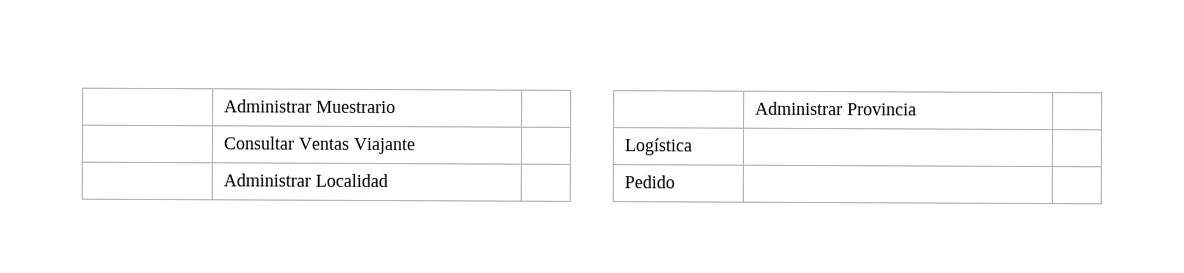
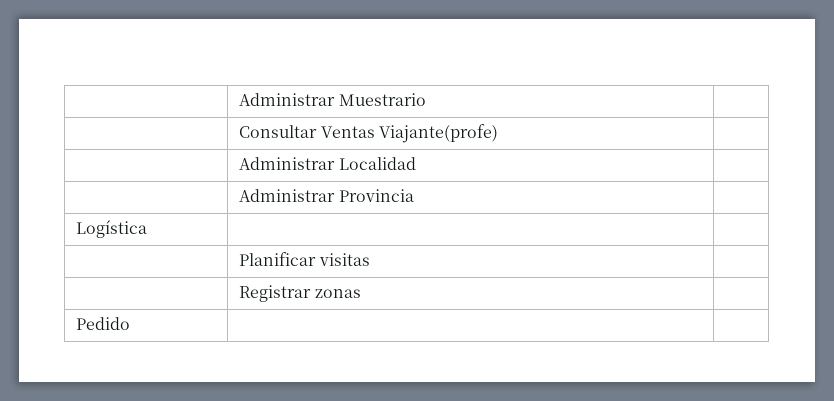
- | Consultar Ventas Viajante |
+ | Consultar Ventas Viajante(profe) |
+ | Planificar visitas |
+ | Registrar zonas |

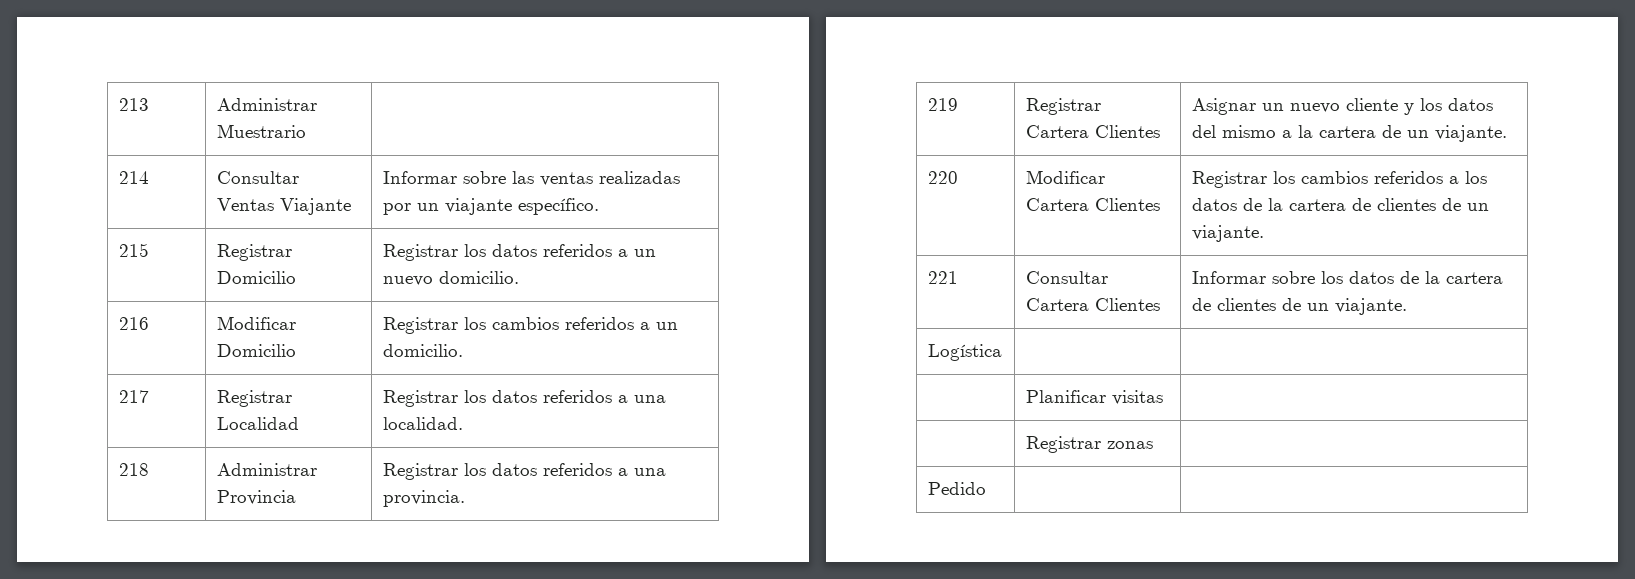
- | Administrar Muestrario |
+ 213 | Administrar Muestrario |
- | Consultar Ventas Viajante(profe) |
- | Administrar Localidad |
- | Administrar Provincia |
+ 214 | Consultar Ventas Viajante | Informar sobre las ventas realizadas por un viajante específico.
+ 215 | Registrar Domicilio | Registrar los datos referidos a un nuevo domicilio.
+ 216 | Modificar Domicilio | Registrar los cambios referidos a un domicilio.
+ 217 | Registrar Localidad | Registrar los datos referidos a una localidad.
+ 218 | Administrar Provincia | Registrar los datos referidos a una provincia.
+ 219 | Registrar Cartera Clientes | Asignar un nuevo cliente y los datos del mismo a la cartera de un viajante.
+ 220 | Modificar Cartera Clientes | Registrar los cambios referidos a los datos de la cartera de clientes de un viajante.
+ 221 | Consultar Cartera Clientes | Informar sobre los datos de la cartera de clientes de un viajante.

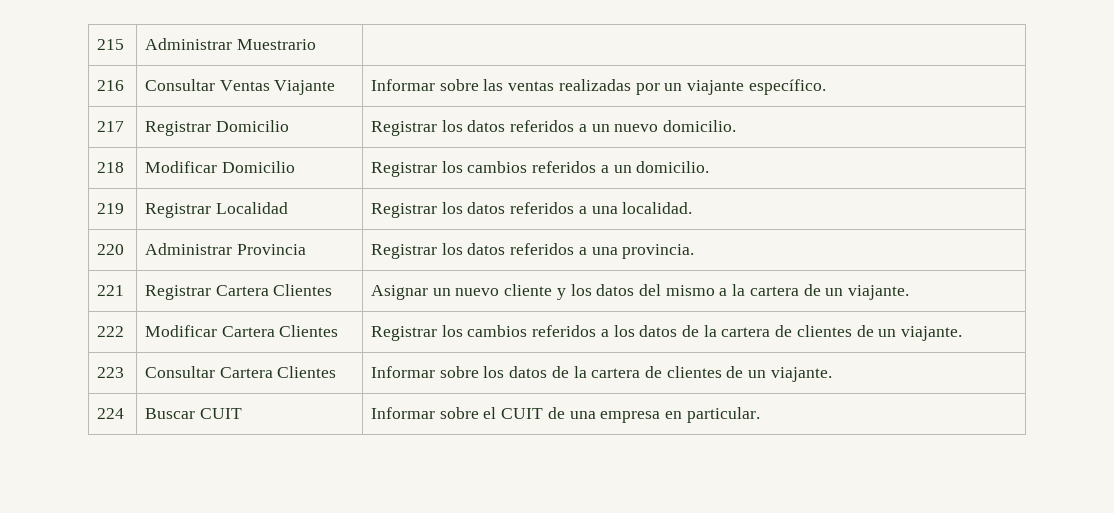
- 213 | Administrar Muestrario |
+ 215 | Administrar Muestrario |
- 214 | Consultar Ventas Viajante | Informar sobre las ventas realizadas por un viajante específico.
+ 216 | Consultar Ventas Viajante | Informar sobre las ventas realizadas por un viajante específico.
- 215 | Registrar Domicilio | Registrar los datos referidos a un nuevo domicilio.
+ 217 | Registrar Domicilio | Registrar los datos referidos a un nuevo domicilio.
- 216 | Modificar Domicilio | Registrar los cambios referidos a un domicilio.
+ 218 | Modificar Domicilio | Registrar los cambios referidos a un domicilio.
- 217 | Registrar Localidad | Registrar los datos referidos a una localidad.
+ 219 | Registrar Localidad | Registrar los datos referidos a una localidad.
- 218 | Administrar Provincia | Registrar los datos referidos a una provincia.
+ 220 | Administrar Provincia | Registrar los datos referidos a una provincia.
- 219 | Registrar Cartera Clientes | Asignar un nuevo cliente y los datos del mismo a la cartera de un viajante.
+ 221 | Registrar Cartera Clientes | Asignar un nuevo cliente y los datos del mismo a la cartera de un viajante.
- 220 | Modificar Cartera Clientes | Registrar los cambios referidos a los datos de la cartera de clientes de un viajante.
+ 222 | Modificar Cartera Clientes | Registrar los cambios referidos a los datos de la cartera de clientes de un viajante.
- 221 | Consultar Cartera Clientes | Informar sobre los datos de la cartera de clientes de un viajante.
+ 223 | Consultar Cartera Clientes | Informar sobre los datos de la cartera de clientes de un viajante.
- Logística | |
- | Planificar visitas |
- | Registrar zonas |
- Pedido | |
+ 224 | Buscar CUIT | Informar sobre el CUIT de una empresa en particular.

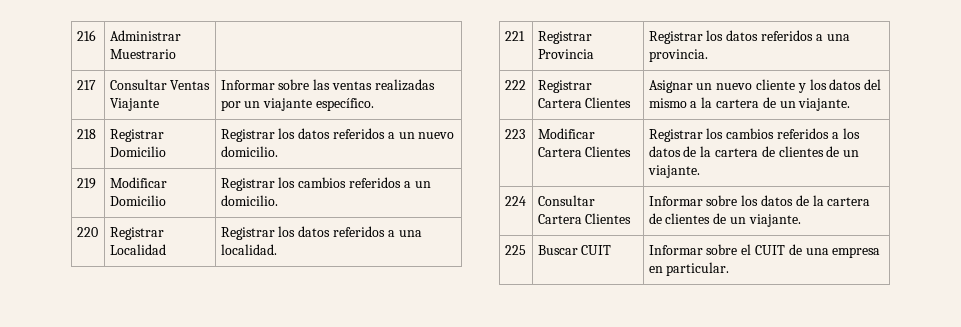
- 215 | Administrar Muestrario |
+ 216 | Administrar Muestrario |
- 216 | Consultar Ventas Viajante | Informar sobre las ventas realizadas por un viajante específico.
+ 217 | Consultar Ventas Viajante | Informar sobre las ventas realizadas por un viajante específico.
- 217 | Registrar Domicilio | Registrar los datos referidos a un nuevo domicilio.
+ 218 | Registrar Domicilio | Registrar los datos referidos a un nuevo domicilio.
- 218 | Modificar Domicilio | Registrar los cambios referidos a un domicilio.
+ 219 | Modificar Domicilio | Registrar los cambios referidos a un domicilio.
- 219 | Registrar Localidad | Registrar los datos referidos a una localidad.
+ 220 | Registrar Localidad | Registrar los datos referidos a una localidad.
- 220 | Administrar Provincia | Registrar los datos referidos a una provincia.
+ 221 | Registrar Provincia | Registrar los datos referidos a una provincia.
- 221 | Registrar Cartera Clientes | Asignar un nuevo cliente y los datos del mismo a la cartera de un viajante.
+ 222 | Registrar Cartera Clientes | Asignar un nuevo cliente y los datos del mismo a la cartera de un viajante.
- 222 | Modificar Cartera Clientes | Registrar los cambios referidos a los datos de la cartera de clientes de un viajante.
+ 223 | Modificar Cartera Clientes | Registrar los cambios referidos a los datos de la cartera de clientes de un viajante.
- 223 | Consultar Cartera Clientes | Informar sobre los datos de la cartera de clientes de un viajante.
+ 224 | Consultar Cartera Clientes | Informar sobre los datos de la cartera de clientes de un viajante.
- 224 | Buscar CUIT | Informar sobre el CUIT de una empresa en particular.
+ 225 | Buscar CUIT | Informar sobre el CUIT de una empresa en particular.

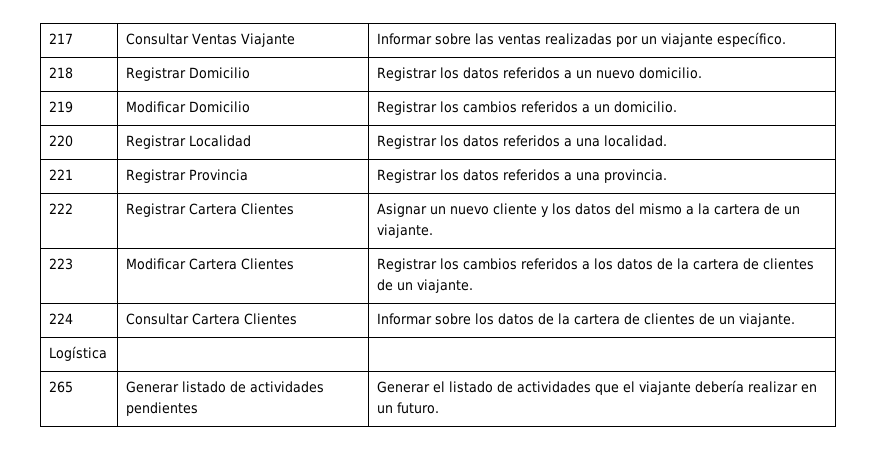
- 216 | Administrar Muestrario |
- 225 | Buscar CUIT | Informar sobre el CUIT de una empresa en particular.
+ Logística | |
+ 265 | Generar listado de actividades pendientes | Generar el listado de actividades que el viajante debería realizar en un futuro.

